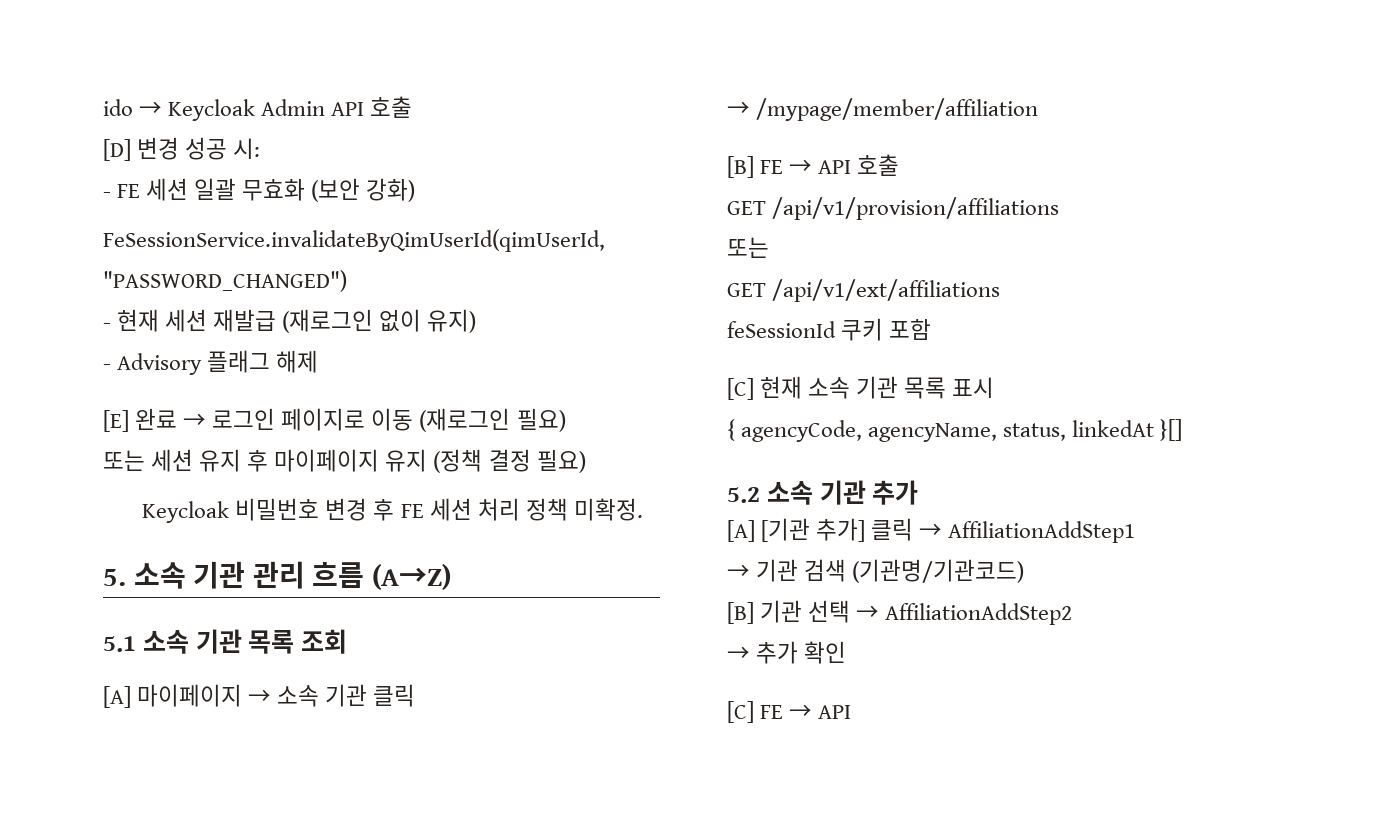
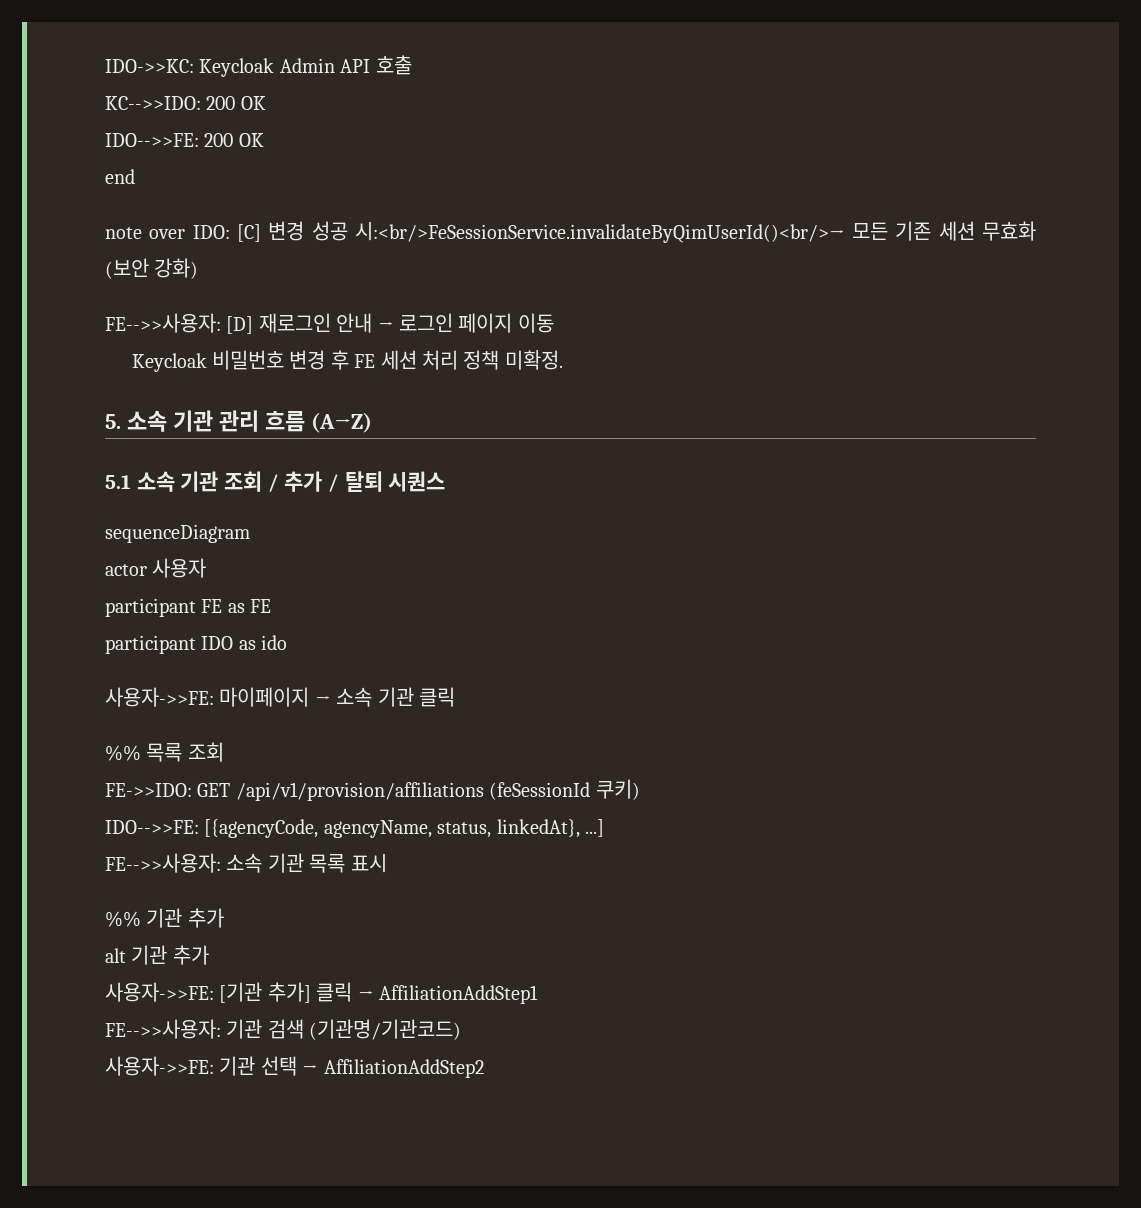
- ido → Keycloak Admin API 호출
+ IDO->>KC: Keycloak Admin API 호출
- [D] 변경 성공 시:
- - FE 세션 일괄 무효화 (보안 강화)
- FeSessionService.invalidateByQimUserId(qimUserId, "PASSWORD_CHANGED")
- - 현재 세션 재발급 (재로그인 없이 유지)
- - Advisory 플래그 해제
- [E] 완료 → 로그인 페이지로 이동 (재로그인 필요)
- 또는 세션 유지 후 마이페이지 유지 (정책 결정 필요)
+ KC-->>IDO: 200 OK
+ IDO-->>FE: 200 OK
+ end
+ note over IDO: [C] 변경 성공 시:<br/>FeSessionService.invalidateByQimUserId()<br/>→ 모든 기존 세션 무효화 (보안 강화)
+ FE-->>사용자: [D] 재로그인 안내 → 로그인 페이지 이동
- 5.1 소속 기관 목록 조회
- [A] 마이페이지 → 소속 기관 클릭
+ 5.1 소속 기관 조회 / 추가 / 탈퇴 시퀀스
+ sequenceDiagram
+ actor 사용자
+ participant FE as FE
+ participant IDO as ido
+ 사용자->>FE: 마이페이지 → 소속 기관 클릭
- → /mypage/member/affiliation
- [B] FE → API 호출
- GET /api/v1/provision/affiliations
- 또는
- GET /api/v1/ext/affiliations
- feSessionId 쿠키 포함
- [C] 현재 소속 기관 목록 표시
- { agencyCode, agencyName, status, linkedAt }[]
- 5.2 소속 기관 추가
- [A] [기관 추가] 클릭 → AffiliationAddStep1
+ %% 목록 조회
+ FE->>IDO: GET /api/v1/provision/affiliations (feSessionId 쿠키)
+ IDO-->>FE: [{agencyCode, agencyName, status, linkedAt}, ...]
+ FE-->>사용자: 소속 기관 목록 표시
+ %% 기관 추가
+ alt 기관 추가
+ 사용자->>FE: [기관 추가] 클릭 → AffiliationAddStep1
- → 기관 검색 (기관명/기관코드)
+ FE-->>사용자: 기관 검색 (기관명/기관코드)
- [B] 기관 선택 → AffiliationAddStep2
+ 사용자->>FE: 기관 선택 → AffiliationAddStep2
- → 추가 확인
- [C] FE → API

